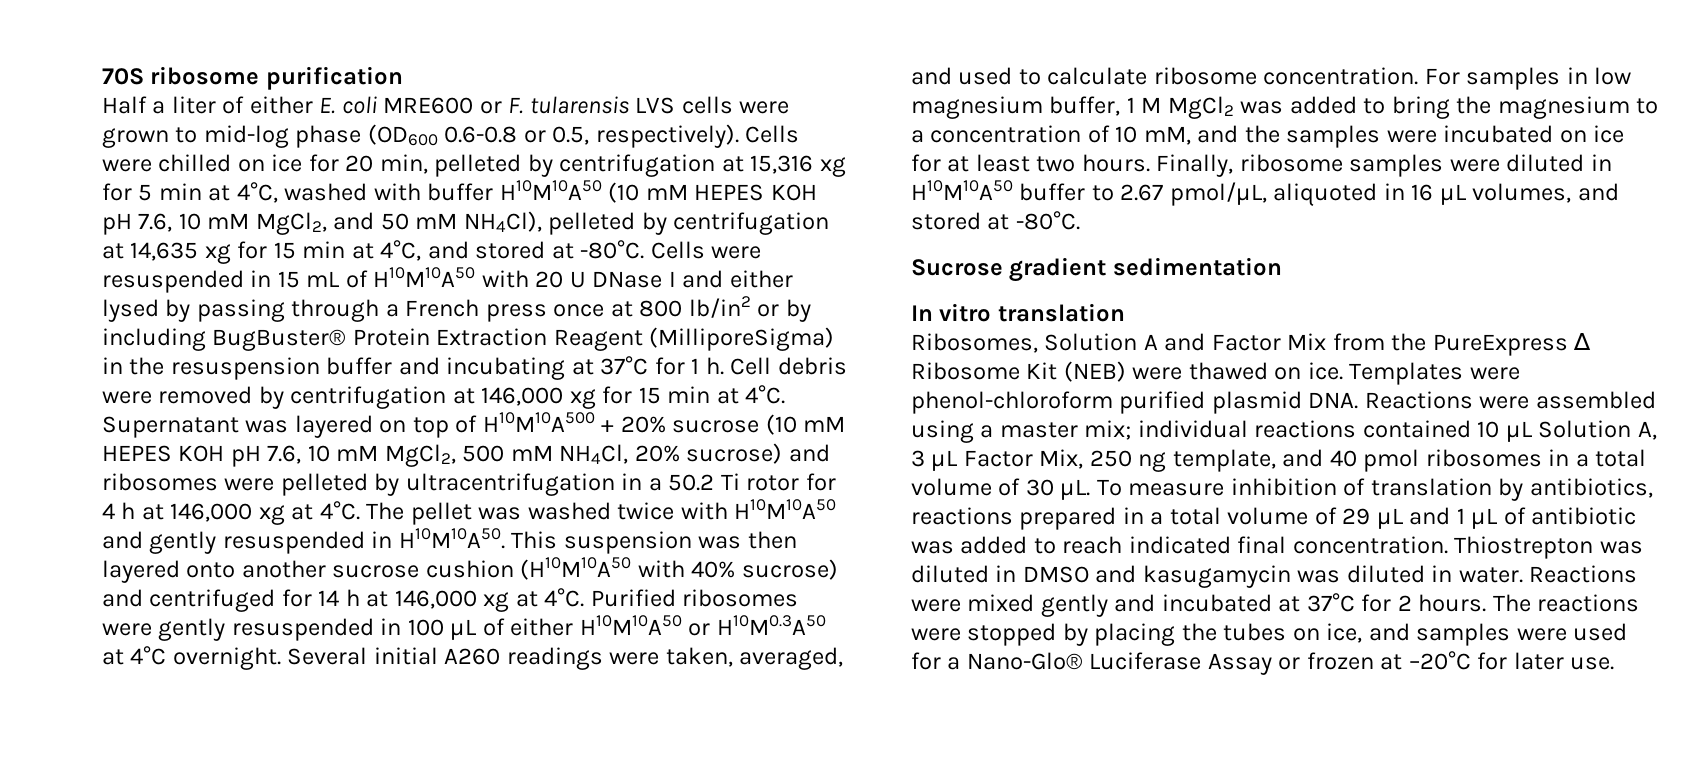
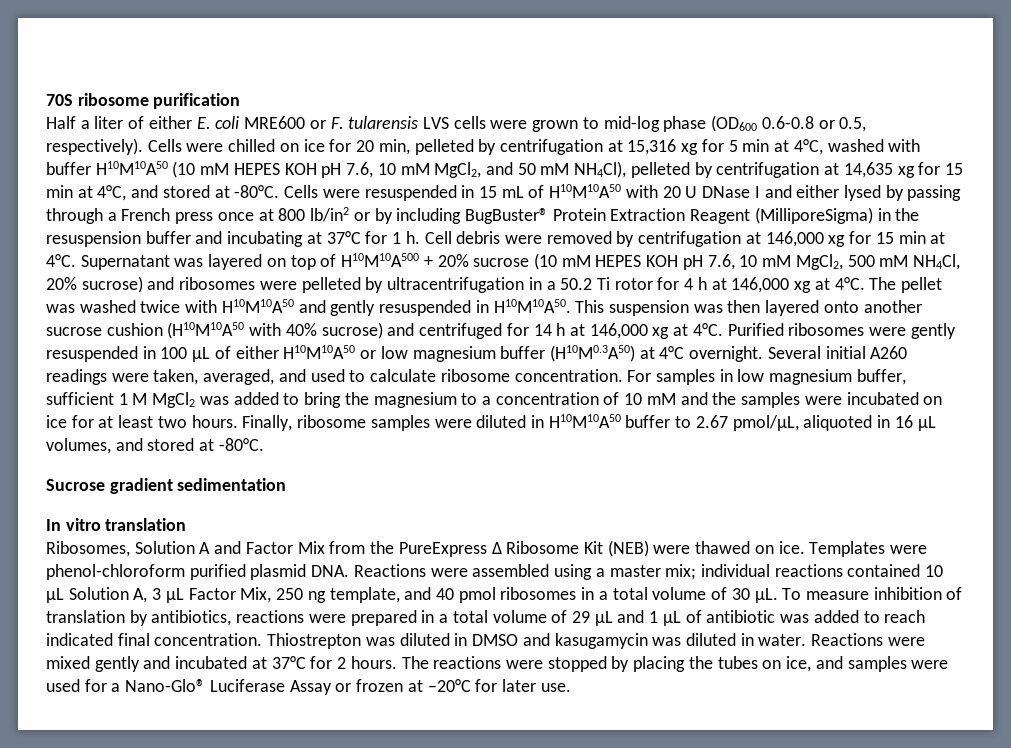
- Purified ribosomes were gently resuspended in 100 μL of either H10M10A50 or H10M0.3A50 at 4°C overnight.
+ Purified ribosomes were gently resuspended in 100 μL of either H10M10A50 or low magnesium buffer (H10M0.3A50) at 4°C overnight.
- For samples in low magnesium buffer, 1 M MgCl2 was added to bring the magnesium to a concentration of 10 mM, and the samples were incubated on ice for at least two hours.
+ For samples in low magnesium buffer, sufficient 1 M MgCl2 was added to bring the magnesium to a concentration of 10 mM and the samples were incubated on ice for at least two hours.
- To measure inhibition of translation by antibiotics, reactions prepared in a total volume of 29 μL and 1 μL of antibiotic was added to reach indicated final concentration.
+ To measure inhibition of translation by antibiotics, reactions were prepared in a total volume of 29 μL and 1 μL of antibiotic was added to reach indicated final concentration.

